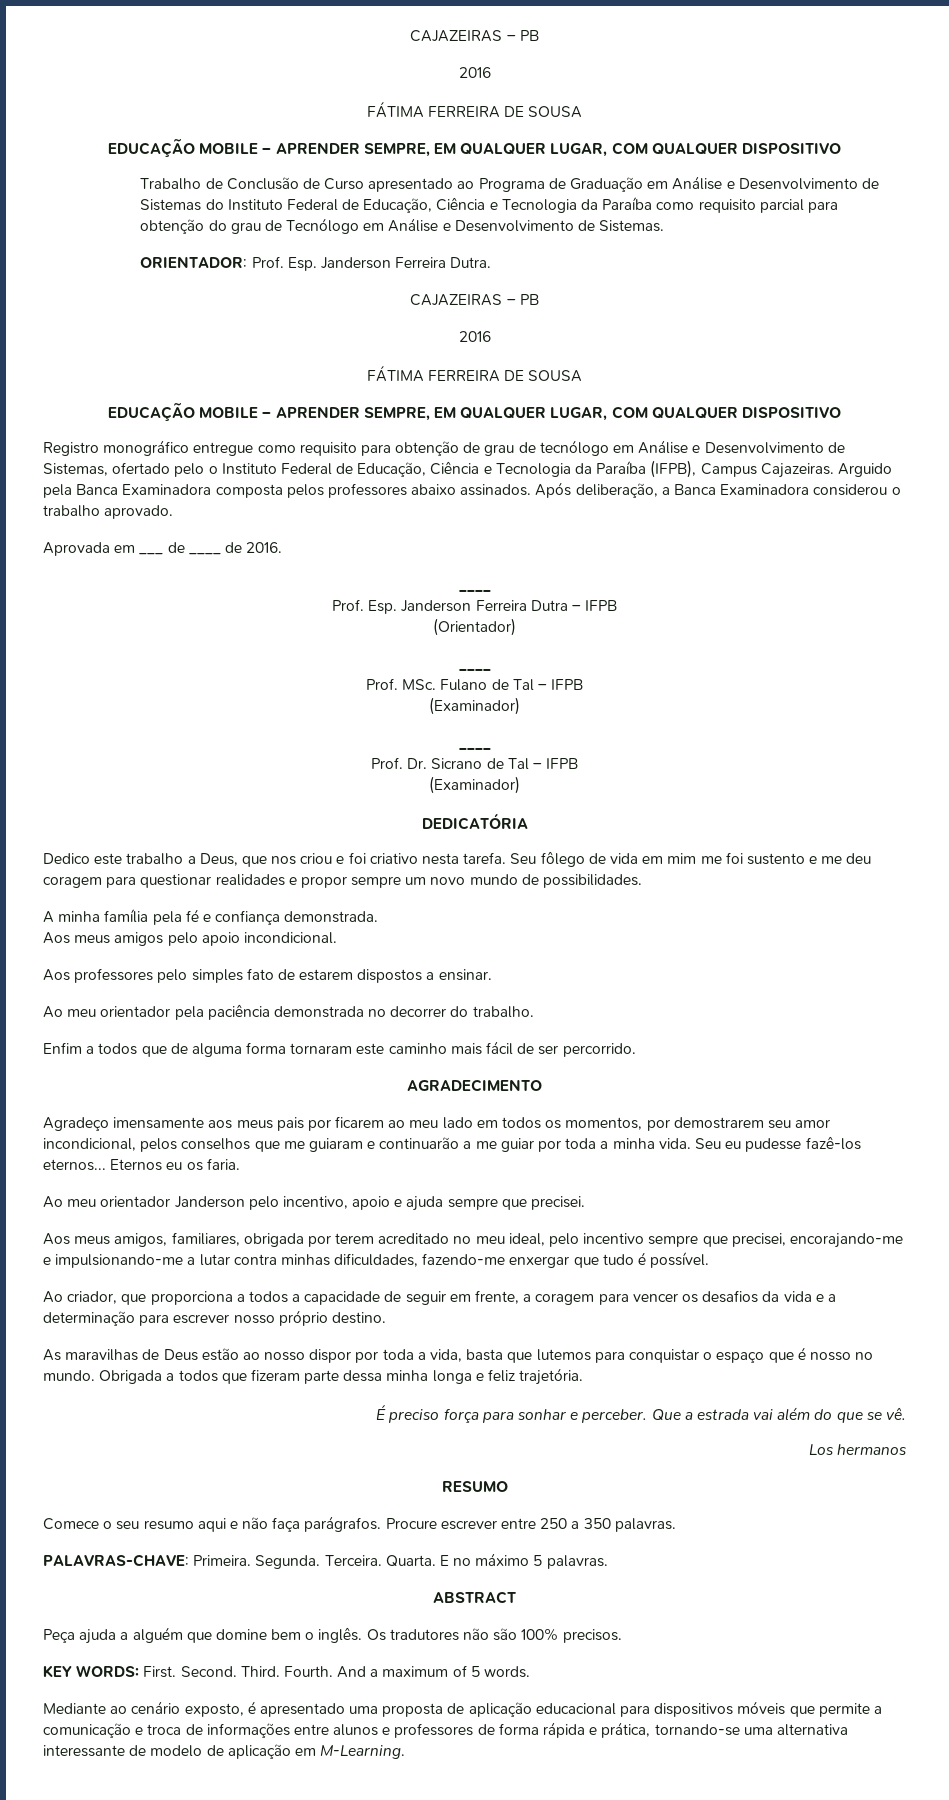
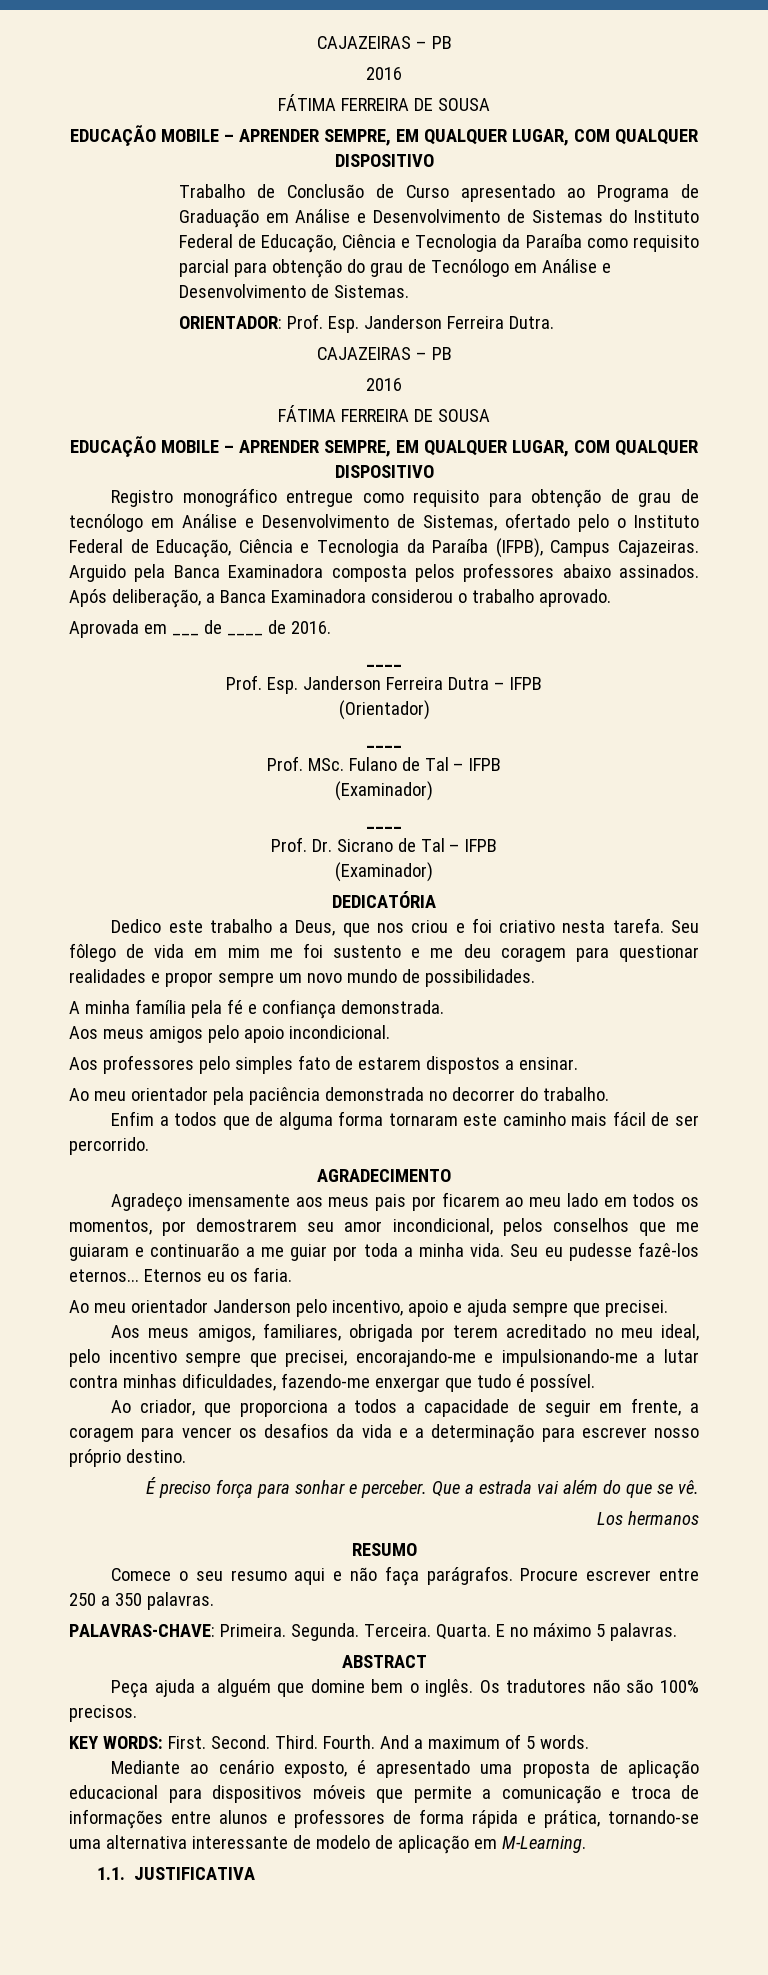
- As maravilhas de Deus estão ao nosso dispor por toda a vida, basta que lutemos para conquistar o espaço que é nosso no mundo. Obrigada a todos que fizeram parte dessa minha longa e feliz trajetória.
+ 1.1. JUSTIFICATIVA

